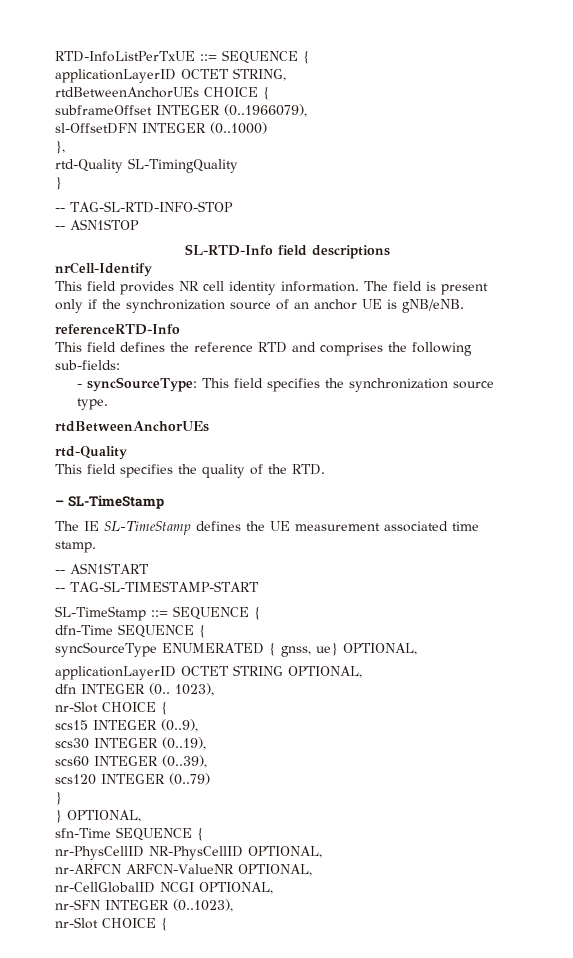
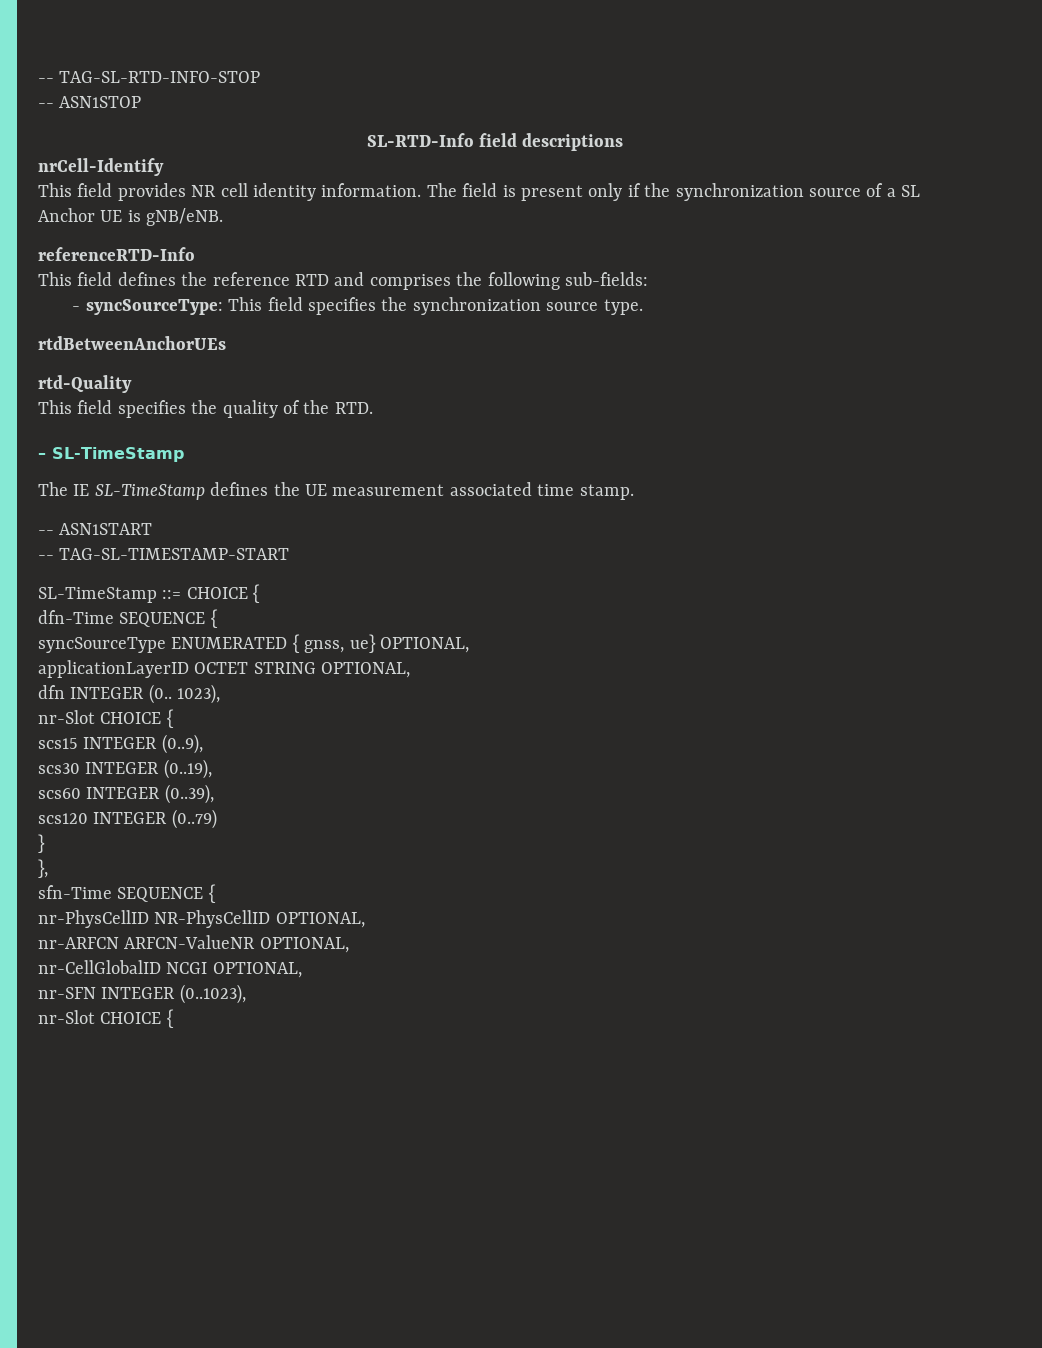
- RTD-InfoListPerTxUE ::= SEQUENCE {
- applicationLayerID OCTET STRING,
- rtdBetweenAnchorUEs CHOICE {
- subframeOffset INTEGER (0..1966079),
- sl-OffsetDFN INTEGER (0..1000)
- },
- rtd-Quality SL-TimingQuality
- }
- The field is present only if the synchronization source of an anchor UE is gNB/eNB.
+ The field is present only if the synchronization source of a SL Anchor UE is gNB/eNB.
- SL-TimeStamp ::= SEQUENCE {
+ SL-TimeStamp ::= CHOICE {
- } OPTIONAL,
+ },

